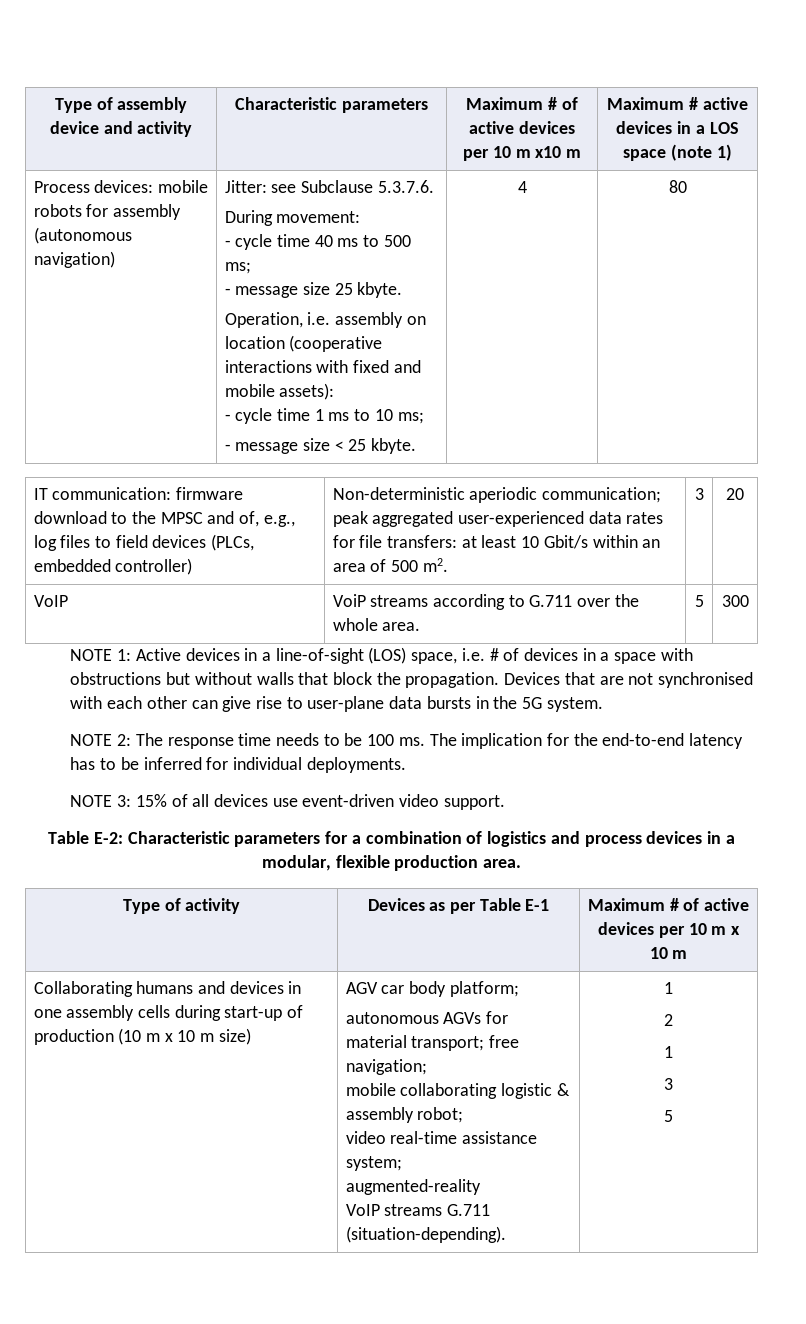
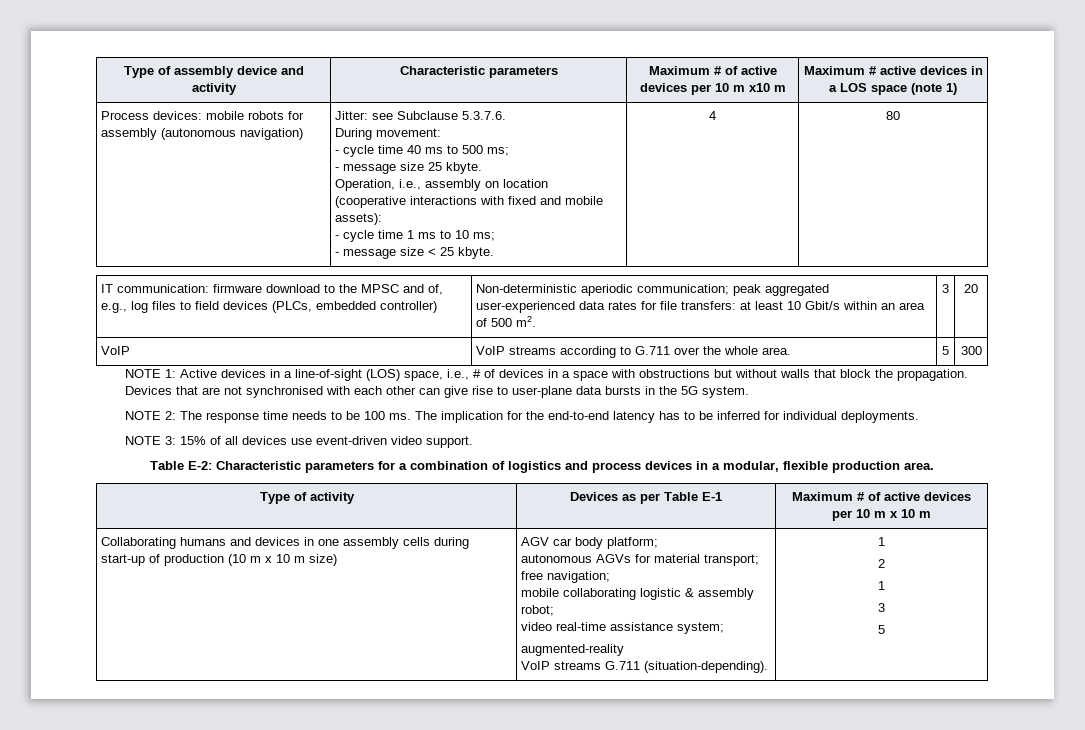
- Operation, i.e. assembly on location (cooperative interactions with fixed and mobile assets):
+ Operation, i.e., assembly on location (cooperative interactions with fixed and mobile assets):
- VoIP | VoiP streams according to G.711 over the whole area. | 5 | 300
+ VoIP | VoIP streams according to G.711 over the whole area. | 5 | 300
- NOTE 1: Active devices in a line-of-sight (LOS) space, i.e. # of devices in a space with obstructions but without walls that block the propagation.
+ NOTE 1: Active devices in a line-of-sight (LOS) space, i.e., # of devices in a space with obstructions but without walls that block the propagation.

